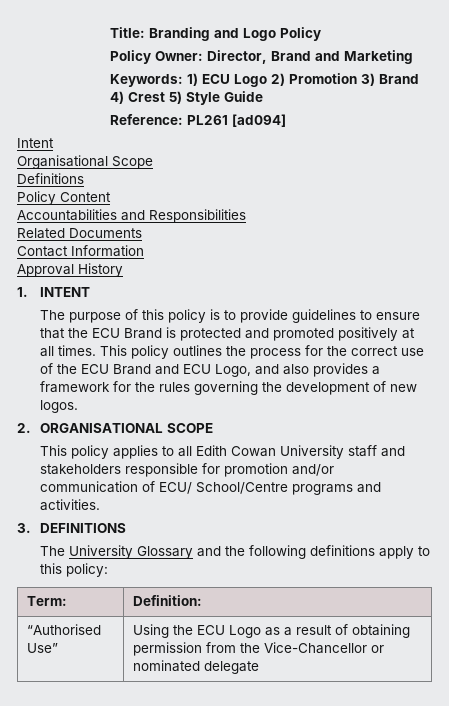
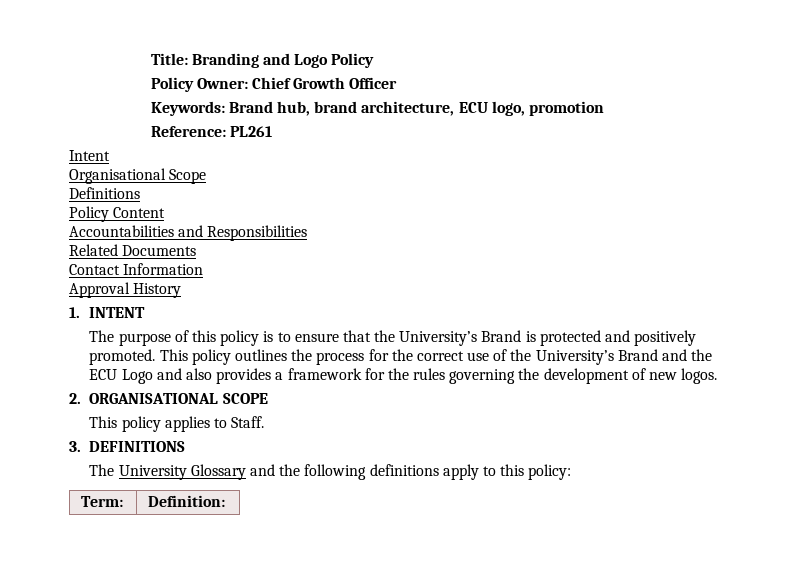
- Policy Owner: Director, Brand and Marketing
- Keywords: 1) ECU Logo 2) Promotion 3) Brand 4) Crest 5) Style Guide
+ Policy Owner: Chief Growth Officer
+ Keywords: Brand hub, brand architecture, ECU logo, promotion
- Reference: PL261 [ad094]
+ Reference: PL261
- The purpose of this policy is to provide guidelines to ensure that the ECU Brand is protected and promoted positively at all times.
+ The purpose of this policy is to ensure that the University’s Brand is protected and positively promoted.
- This policy outlines the process for the correct use of the ECU Brand and ECU Logo, and also provides a framework for the rules governing the development of new logos.
+ This policy outlines the process for the correct use of the University’s Brand and the ECU Logo and also provides a framework for the rules governing the development of new logos.
- This policy applies to all Edith Cowan University staff and stakeholders responsible for promotion and/or communication of ECU/ School/Centre programs and activities.
+ This policy applies to Staff.
- “Authorised Use” | Using the ECU Logo as a result of obtaining permission from the Vice-Chancellor or nominated delegate

